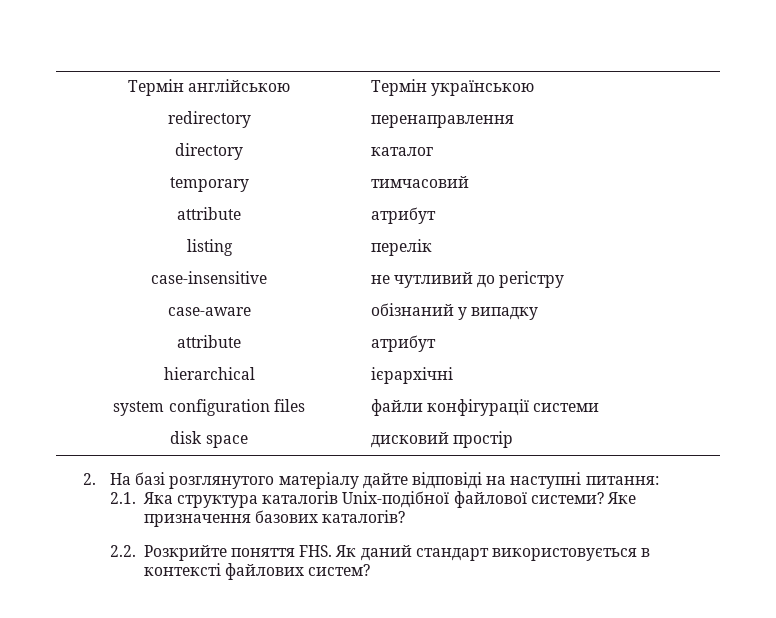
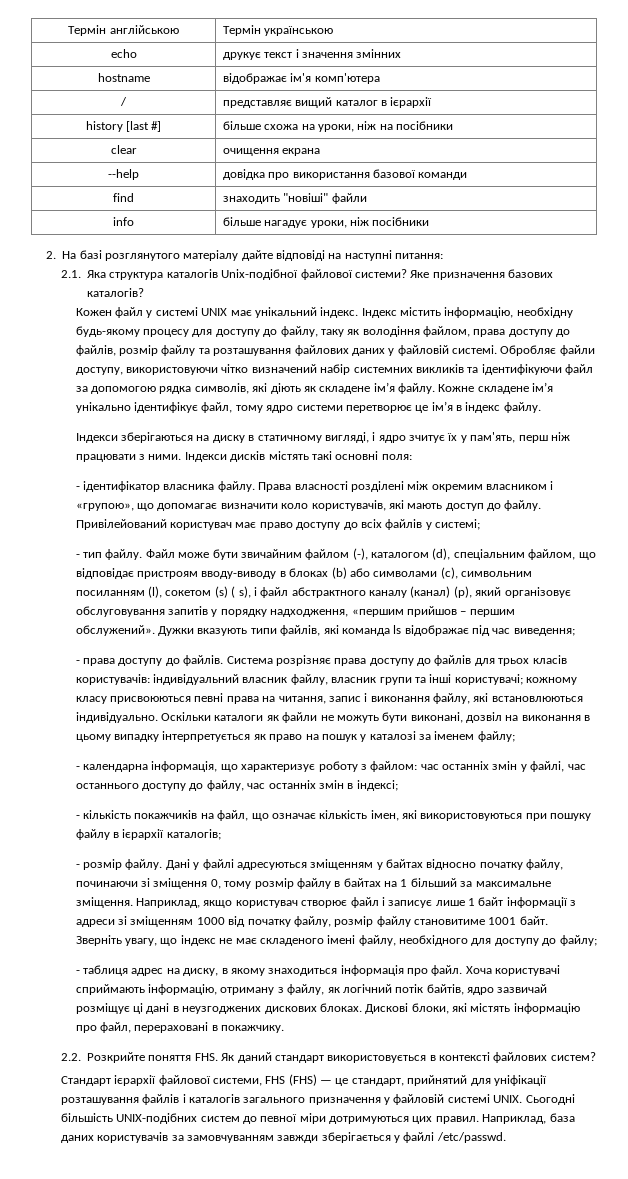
- redirectory | перенаправлення
- directory | каталог
- temporary | тимчасовий
- attribute | атрибут
- listing | перелік
- case-insensitive | не чутливий до регістру
- case-aware | обізнаний у випадку
- attribute | атрибут
- hierarchical | ієрархічні
- system configuration files | файли конфігурації системи
- disk space | дисковий простір
+ echo | друкує текст і значення змінних
+ hostname | відображає ім'я комп'ютера
+ / | представляє вищий каталог в ієрархії
+ history [last #] | більше схожа на уроки, ніж на посібники
+ clear | очищення екрана
+ --help | довідка про використання базової команди
+ find | знаходить "новіші" файли
+ info | більше нагадує уроки, ніж посібники
+ Кожен файл у системі UNIX має унікальний індекс. Індекс містить інформацію, необхідну будь-якому процесу для доступу до файлу, таку як володіння файлом, права доступу до файлів, розмір файлу та розташування файлових даних у файловій системі. Обробляє файли доступу, використовуючи чітко визначений набір системних викликів та ідентифікуючи файл за допомогою рядка символів, які діють як складене ім’я файлу. Кожне складене ім’я унікально ідентифікує файл, тому ядро системи перетворює це ім’я в індекс файлу.
+ Індекси зберігаються на диску в статичному вигляді, і ядро зчитує їх у пам'ять, перш ніж працювати з ними. Індекси дисків містять такі основні поля:
+ - ідентифікатор власника файлу. Права власності розділені між окремим власником і «групою», що допомагає визначити коло користувачів, які мають доступ до файлу. Привілейований користувач має право доступу до всіх файлів у системі;
+ - тип файлу. Файл може бути звичайним файлом (-), каталогом (d), спеціальним файлом, що відповідає пристроям вводу-виводу в блоках (b) або символами (c), символьним посиланням (l), сокетом (s) ( s), і файл абстрактного каналу (канал) (p), який організовує обслуговування запитів у порядку надходження, «першим прийшов – першим обслужений». Дужки вказують типи файлів, які команда ls відображає під час виведення;
+ - права доступу до файлів. Система розрізняє права доступу до файлів для трьох класів користувачів: індивідуальний власник файлу, власник групи та інші користувачі; кожному класу присвоюються певні права на читання, запис і виконання файлу, які встановлюються індивідуально. Оскільки каталоги як файли не можуть бути виконані, дозвіл на виконання в цьому випадку інтерпретується як право на пошук у каталозі за іменем файлу;
+ - календарна інформація, що характеризує роботу з файлом: час останніх змін у файлі, час останнього доступу до файлу, час останніх змін в індексі;
+ - кількість покажчиків на файл, що означає кількість імен, які використовуються при пошуку файлу в ієрархії каталогів;
+ - розмір файлу. Дані у файлі адресуються зміщенням у байтах відносно початку файлу, починаючи зі зміщення 0, тому розмір файлу в байтах на 1 більший за максимальне зміщення. Наприклад, якщо користувач створює файл і записує лише 1 байт інформації з адреси зі зміщенням 1000 від початку файлу, розмір файлу становитиме 1001 байт. Зверніть увагу, що індекс не має складеного імені файлу, необхідного для доступу до файлу;
+ - таблиця адрес на диску, в якому знаходиться інформація про файл. Хоча користувачі сприймають інформацію, отриману з файлу, як логічний потік байтів, ядро зазвичай розміщує ці дані в неузгоджених дискових блоках. Дискові блоки, які містять інформацію про файл, перераховані в покажчику.
+ Стандарт ієрархії файлової системи, FHS (FHS) — це стандарт, прийнятий для уніфікації розташування файлів і каталогів загального призначення у файловій системі UNIX. Сьогодні більшість UNIX-подібних систем до певної міри дотримуються цих правил. Наприклад, база даних користувачів за замовчуванням завжди зберігається у файлі /etc/passwd.

